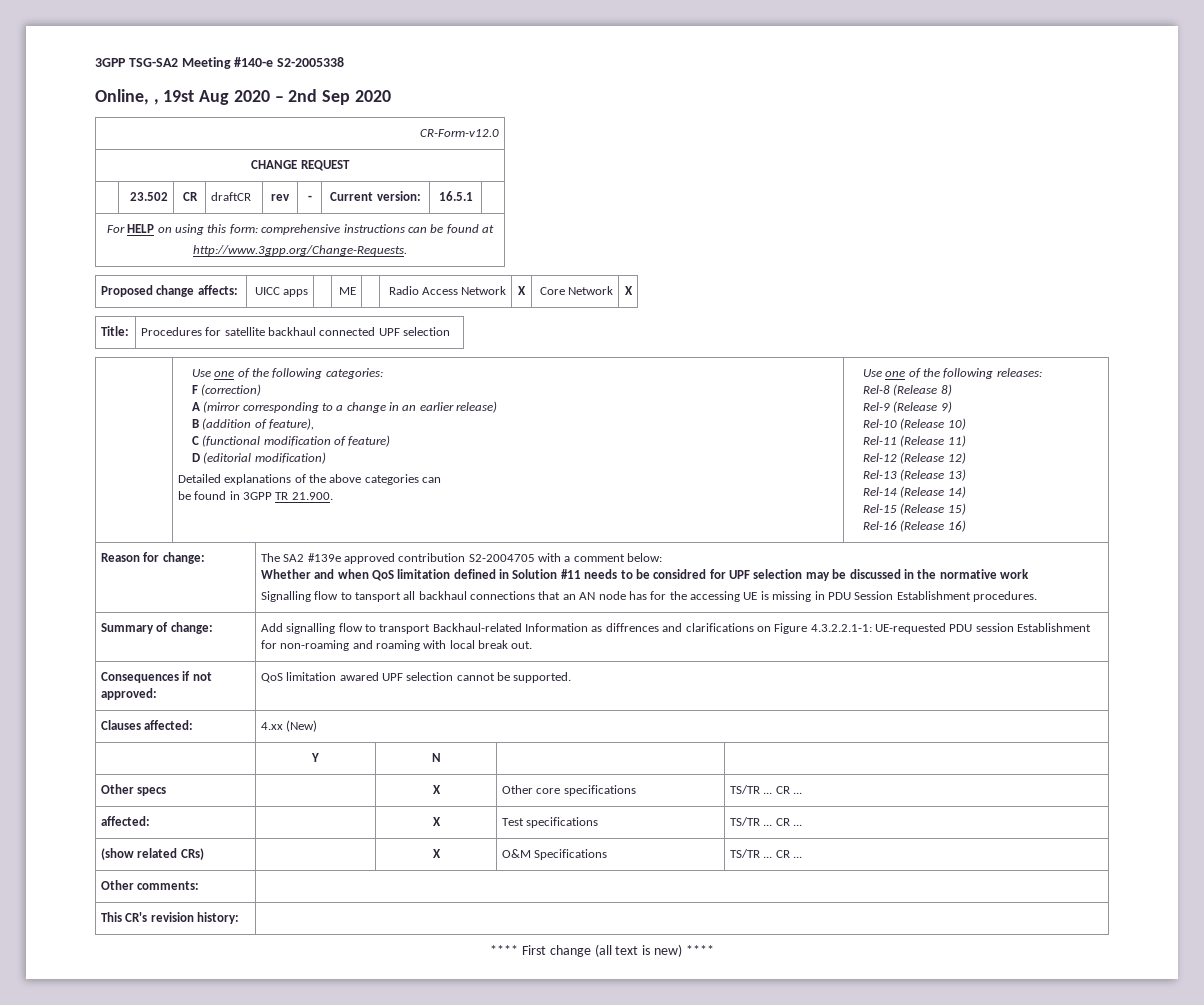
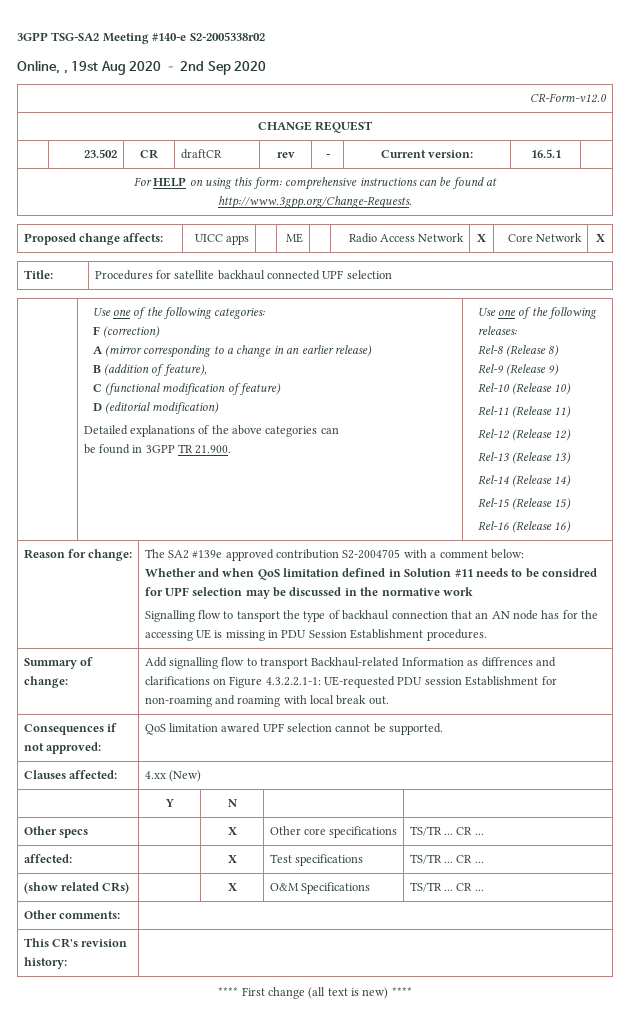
- 3GPP TSG-SA2 Meeting #140-e S2-2005338
+ 3GPP TSG-SA2 Meeting #140-e S2-2005338r02
- Signalling flow to tansport all backhaul connections that an AN node has for the accessing UE is missing in PDU Session Establishment procedures.
+ Signalling flow to tansport the type of backhaul connection that an AN node has for the accessing UE is missing in PDU Session Establishment procedures.

